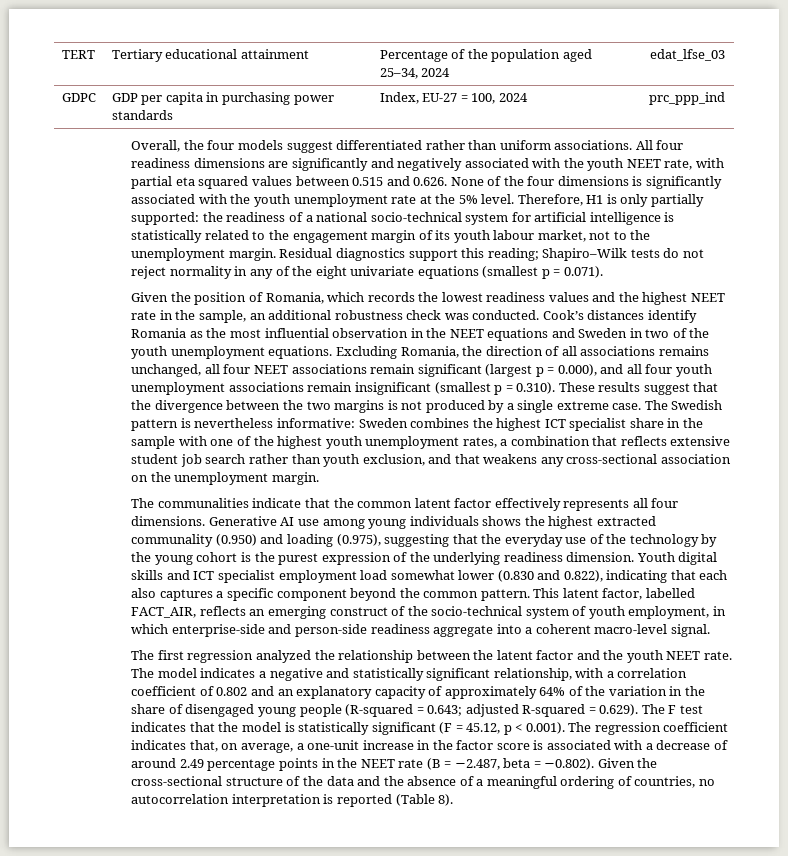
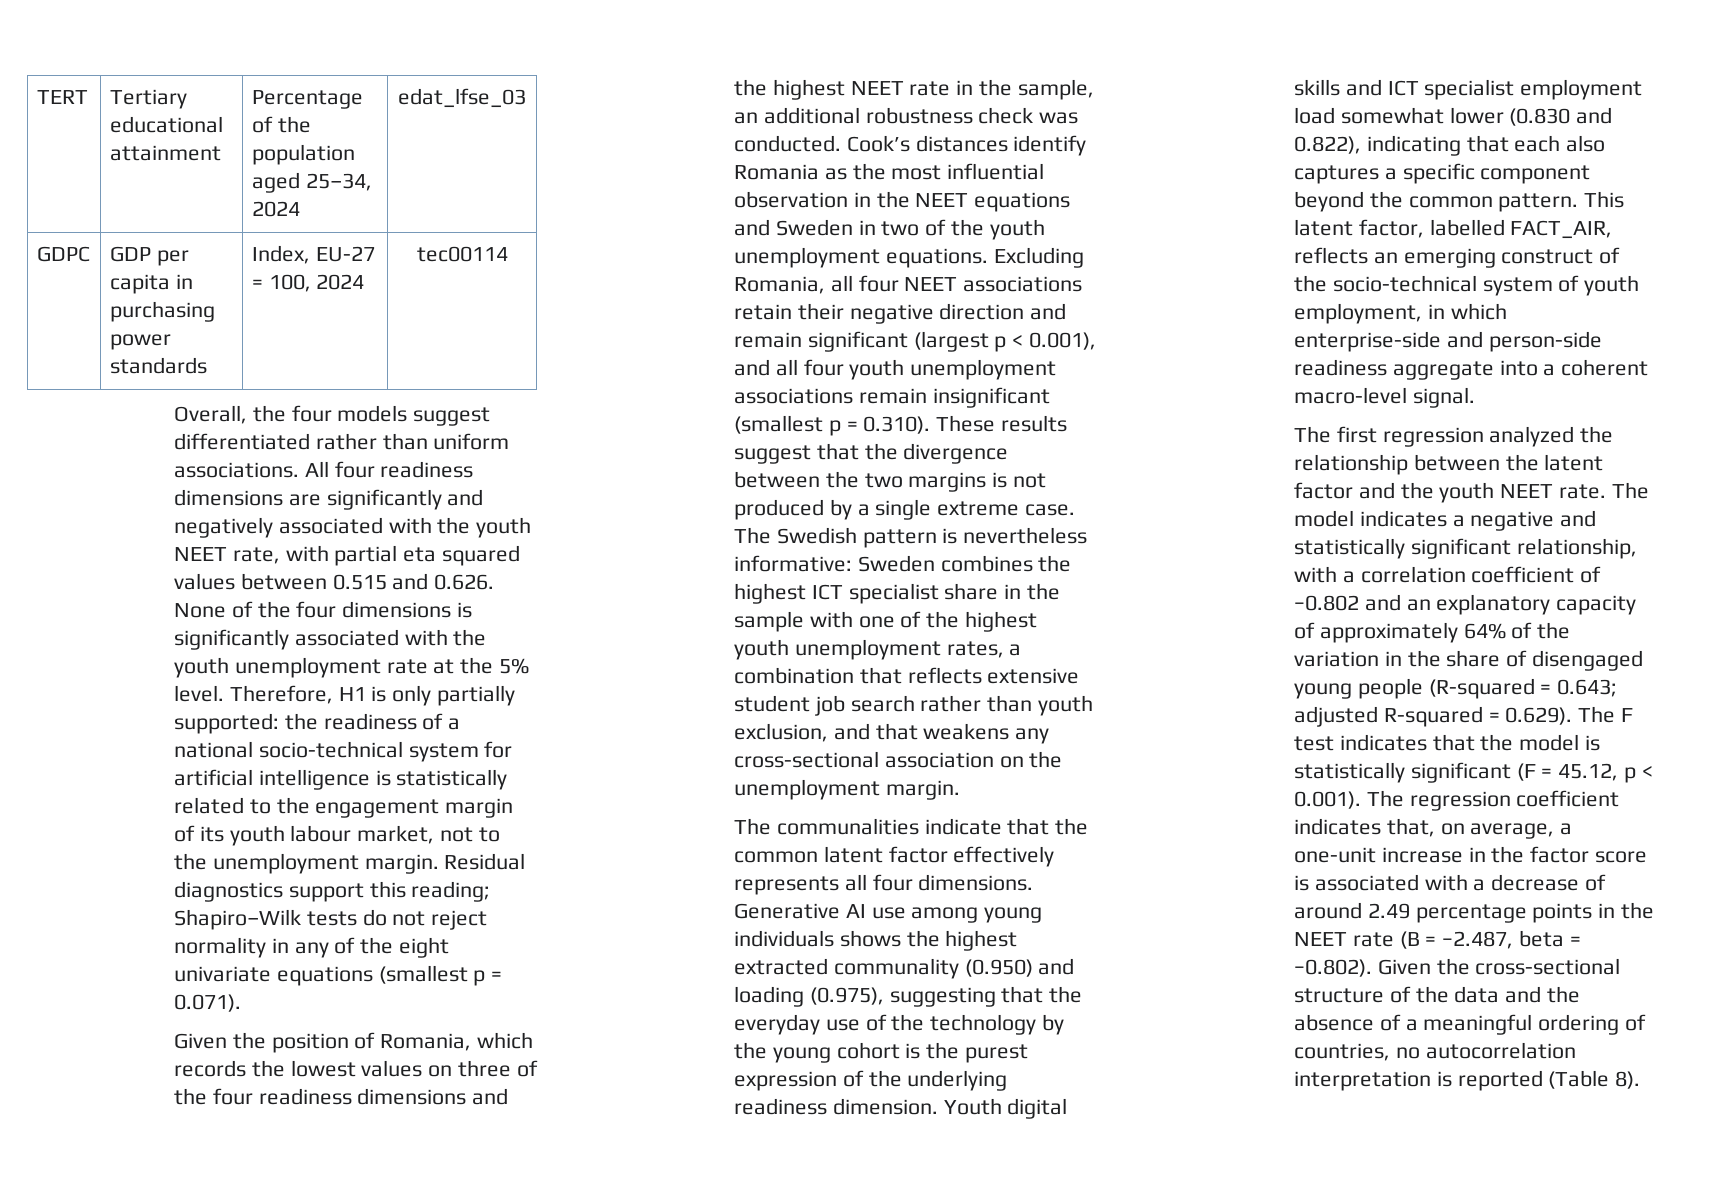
- GDPC | GDP per capita in purchasing power standards | Index, EU-27 = 100, 2024 | prc_ppp_ind
+ GDPC | GDP per capita in purchasing power standards | Index, EU-27 = 100, 2024 | tec00114
- Given the position of Romania, which records the lowest readiness values and the highest NEET rate in the sample, an additional robustness check was conducted.
+ Given the position of Romania, which records the lowest values on three of the four readiness dimensions and the highest NEET rate in the sample, an additional robustness check was conducted.
- Excluding Romania, the direction of all associations remains unchanged, all four NEET associations remain significant (largest p = 0.000), and all four youth unemployment associations remain insignificant (smallest p = 0.310). These results suggest that the divergence between the two margins is not produced by a single extreme case.
+ Excluding Romania, all four NEET associations retain their negative direction and remain significant (largest p < 0.001), and all four youth unemployment associations remain insignificant (smallest p = 0.310). These results suggest that the divergence between the two margins is not produced by a single extreme case.
- The model indicates a negative and statistically significant relationship, with a correlation coefficient of 0.802 and an explanatory capacity of approximately 64% of the variation in the share of disengaged young people (R-squared = 0.643;
+ The model indicates a negative and statistically significant relationship, with a correlation coefficient of −0.802 and an explanatory capacity of approximately 64% of the variation in the share of disengaged young people (R-squared = 0.643;

